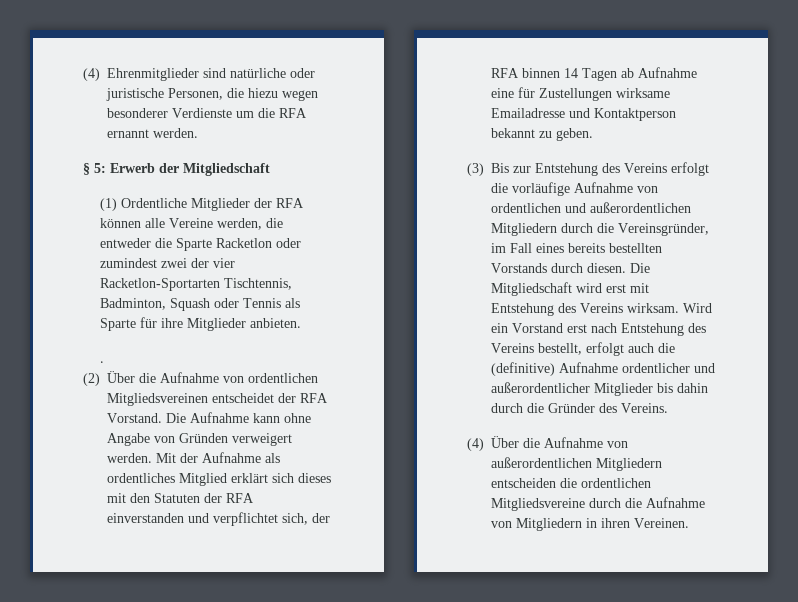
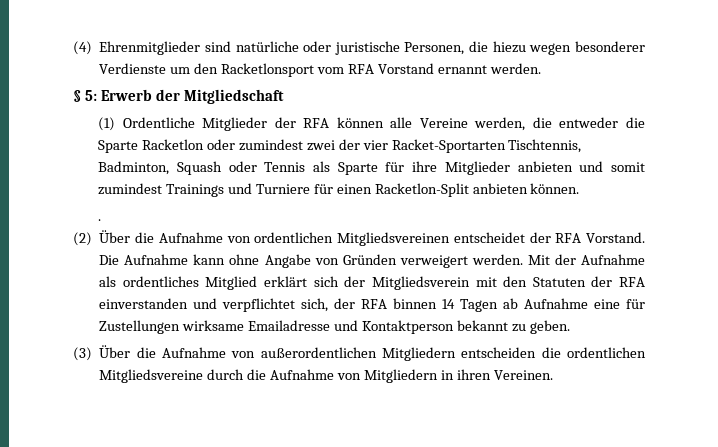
- (4) Ehrenmitglieder sind natürliche oder juristische Personen, die hiezu wegen besonderer Verdienste um die RFA ernannt werden.
+ (4) Ehrenmitglieder sind natürliche oder juristische Personen, die hiezu wegen besonderer Verdienste um den Racketlonsport vom RFA Vorstand ernannt werden.
- (1) Ordentliche Mitglieder der RFA können alle Vereine werden, die entweder die Sparte Racketlon oder zumindest zwei der vier Racketlon-Sportarten Tischtennis, Badminton, Squash oder Tennis als Sparte für ihre Mitglieder anbieten.
+ (1) Ordentliche Mitglieder der RFA können alle Vereine werden, die entweder die Sparte Racketlon oder zumindest zwei der vier Racket-Sportarten Tischtennis, Badminton, Squash oder Tennis als Sparte für ihre Mitglieder anbieten und somit zumindest Trainings und Turniere für einen Racketlon-Split anbieten können.
- Mit der Aufnahme als ordentliches Mitglied erklärt sich dieses mit den Statuten der RFA einverstanden und verpflichtet sich, der RFA binnen 14 Tagen ab Aufnahme eine für Zustellungen wirksame Emailadresse und Kontaktperson bekannt zu geben.
+ Mit der Aufnahme als ordentliches Mitglied erklärt sich der Mitgliedsverein mit den Statuten der RFA einverstanden und verpflichtet sich, der RFA binnen 14 Tagen ab Aufnahme eine für Zustellungen wirksame Emailadresse und Kontaktperson bekannt zu geben.
- (3) Bis zur Entstehung des Vereins erfolgt die vorläufige Aufnahme von ordentlichen und außerordentlichen Mitgliedern durch die Vereinsgründer, im Fall eines bereits bestellten Vorstands durch diesen. Die Mitgliedschaft wird erst mit Entstehung des Vereins wirksam. Wird ein Vorstand erst nach Entstehung des Vereins bestellt, erfolgt auch die (definitive) Aufnahme ordentlicher und außerordentlicher Mitglieder bis dahin durch die Gründer des Vereins.
- (4) Über die Aufnahme von außerordentlichen Mitgliedern entscheiden die ordentlichen Mitgliedsvereine durch die Aufnahme von Mitgliedern in ihren Vereinen.
+ (3) Über die Aufnahme von außerordentlichen Mitgliedern entscheiden die ordentlichen Mitgliedsvereine durch die Aufnahme von Mitgliedern in ihren Vereinen.

